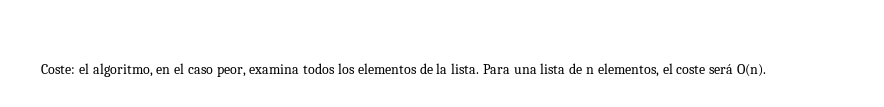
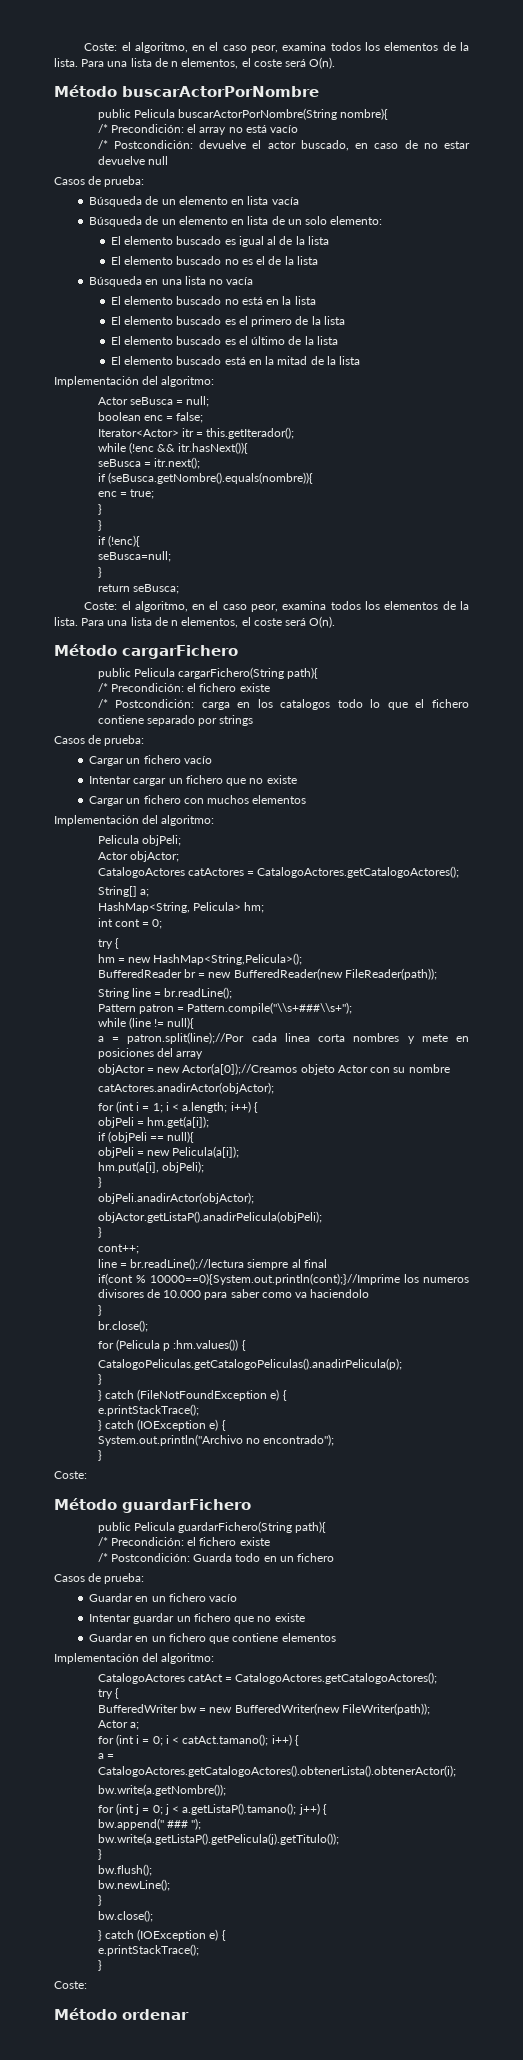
+ Método buscarActorPorNombre
+ public Pelicula buscarActorPorNombre(String nombre){
+ /* Precondición: el array no está vacío
+ /* Postcondición: devuelve el actor buscado, en caso de no estar devuelve null
+ Casos de prueba:
+ Búsqueda de un elemento en lista vacía
+ Búsqueda de un elemento en lista de un solo elemento:
+ El elemento buscado es igual al de la lista
+ El elemento buscado no es el de la lista
+ Búsqueda en una lista no vacía
+ El elemento buscado no está en la lista
+ El elemento buscado es el primero de la lista
+ El elemento buscado es el último de la lista
+ El elemento buscado está en la mitad de la lista
+ Implementación del algoritmo:
+ Actor seBusca = null;
+ boolean enc = false;
+ Iterator<Actor> itr = this.getIterador();
+ while (!enc && itr.hasNext()){
+ seBusca = itr.next();
+ if (seBusca.getNombre().equals(nombre)){
+ enc = true;
+ }
+ }
+ if (!enc){
+ seBusca=null;
+ }
+ return seBusca;
+ Coste: el algoritmo, en el caso peor, examina todos los elementos de la lista. Para una lista de n elementos, el coste será O(n).
+ Método cargarFichero
+ public Pelicula cargarFichero(String path){
+ /* Precondición: el fichero existe
+ /* Postcondición: carga en los catalogos todo lo que el fichero contiene separado por strings
+ Casos de prueba:
+ Cargar un fichero vacío
+ Intentar cargar un fichero que no existe
+ Cargar un fichero con muchos elementos
+ Implementación del algoritmo:
+ Pelicula objPeli;
+ Actor objActor;
+ CatalogoActores catActores = CatalogoActores.getCatalogoActores();
+ String[] a;
+ HashMap<String, Pelicula> hm;
+ int cont = 0;
+ try {
+ hm = new HashMap<String,Pelicula>();
+ BufferedReader br = new BufferedReader(new FileReader(path));
+ String line = br.readLine();
+ Pattern patron = Pattern.compile("\\s+###\\s+");
+ while (line != null){
+ a = patron.split(line);//Por cada linea corta nombres y mete en posiciones del array
+ objActor = new Actor(a[0]);//Creamos objeto Actor con su nombre
+ catActores.anadirActor(objActor);
+ for (int i = 1; i < a.length; i++) {
+ objPeli = hm.get(a[i]);
+ if (objPeli == null){
+ objPeli = new Pelicula(a[i]);
+ hm.put(a[i], objPeli);
+ }
+ objPeli.anadirActor(objActor);
+ objActor.getListaP().anadirPelicula(objPeli);
+ }
+ cont++;
+ line = br.readLine();//lectura siempre al final
+ if(cont % 10000==0){System.out.println(cont);}//Imprime los numeros divisores de 10.000 para saber como va haciendolo
+ }
+ br.close();
+ for (Pelicula p :hm.values()) {
+ CatalogoPeliculas.getCatalogoPeliculas().anadirPelicula(p);
+ }
+ } catch (FileNotFoundException e) {
+ e.printStackTrace();
+ } catch (IOException e) {
+ System.out.println("Archivo no encontrado");
+ }
+ Coste:
+ Método guardarFichero
+ public Pelicula guardarFichero(String path){
+ /* Precondición: el fichero existe
+ /* Postcondición: Guarda todo en un fichero
+ Casos de prueba:
+ Guardar en un fichero vacío
+ Intentar guardar un fichero que no existe
+ Guardar en un fichero que contiene elementos
+ Implementación del algoritmo:
+ CatalogoActores catAct = CatalogoActores.getCatalogoActores();
+ try {
+ BufferedWriter bw = new BufferedWriter(new FileWriter(path));
+ Actor a;
+ for (int i = 0; i < catAct.tamano(); i++) {
+ a = CatalogoActores.getCatalogoActores().obtenerLista().obtenerActor(i);
+ bw.write(a.getNombre());
+ for (int j = 0; j < a.getListaP().tamano(); j++) {
+ bw.append(" ### ");
+ bw.write(a.getListaP().getPelicula(j).getTitulo());
+ }
+ bw.flush();
+ bw.newLine();
+ }
+ bw.close();
+ } catch (IOException e) {
+ e.printStackTrace();
+ }
+ Coste:
+ Método ordenar

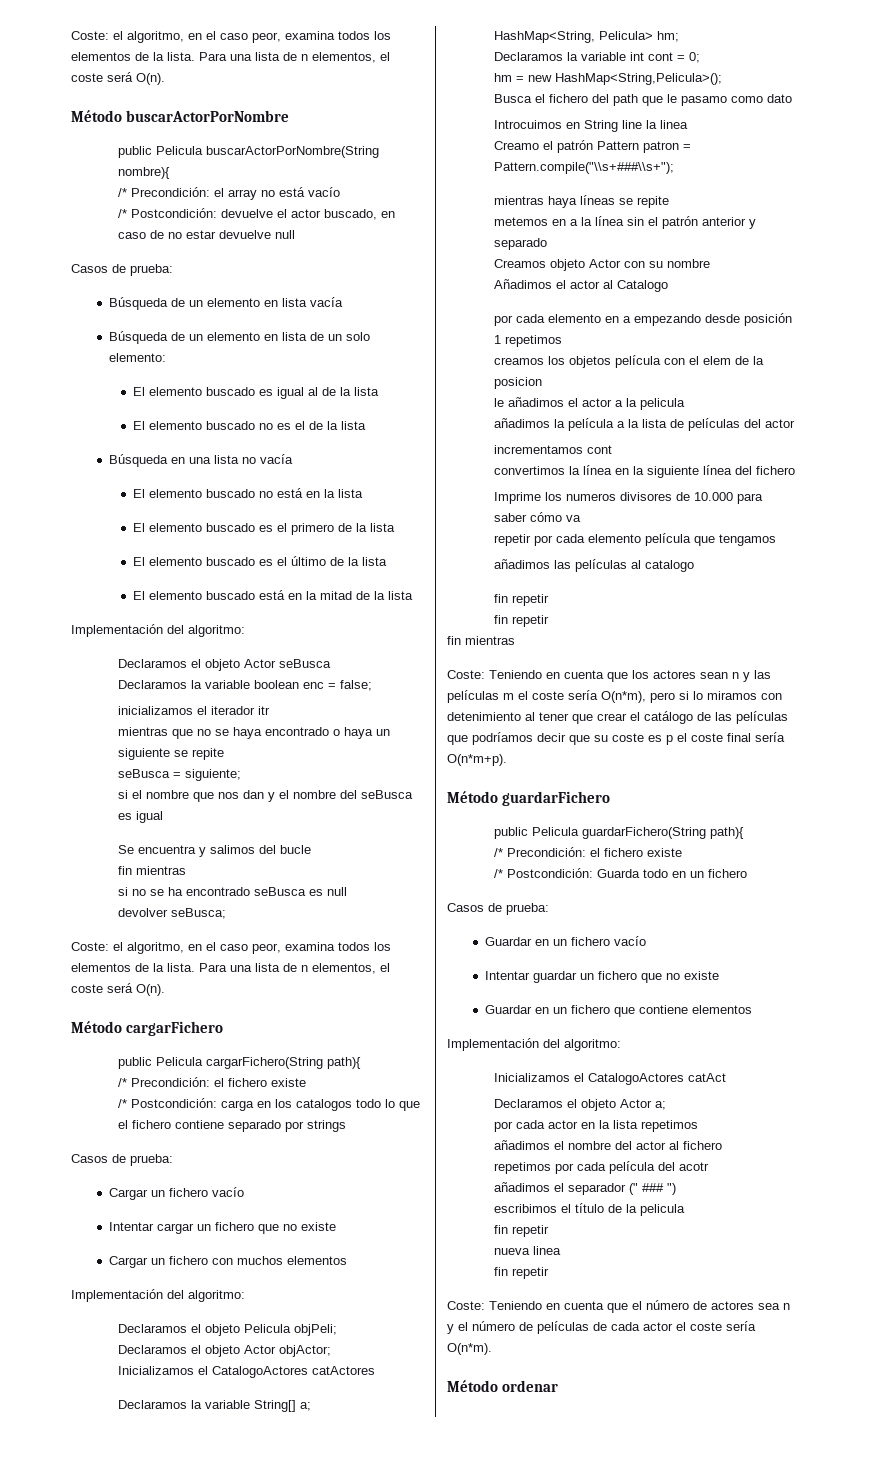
- Actor seBusca = null;
- boolean enc = false;
+ Declaramos el objeto Actor seBusca
+ Declaramos la variable boolean enc = false;
- Iterator<Actor> itr = this.getIterador();
- while (!enc && itr.hasNext()){
- seBusca = itr.next();
- if (seBusca.getNombre().equals(nombre)){
- enc = true;
- }
- }
- if (!enc){
- seBusca=null;
- }
- return seBusca;
+ inicializamos el iterador itr
+ mientras que no se haya encontrado o haya un siguiente se repite
+ seBusca = siguiente;
+ si el nombre que nos dan y el nombre del seBusca es igual
+ Se encuentra y salimos del bucle
+ fin mientras
+ si no se ha encontrado seBusca es null
+ devolver seBusca;
- Pelicula objPeli;
+ Declaramos el objeto Pelicula objPeli;
- Actor objActor;
+ Declaramos el objeto Actor objActor;
- CatalogoActores catActores = CatalogoActores.getCatalogoActores();
- String[] a;
+ Inicializamos el CatalogoActores catActores
+ Declaramos la variable String[] a;
- int cont = 0;
- try {
+ Declaramos la variable int cont = 0;
- BufferedReader br = new BufferedReader(new FileReader(path));
- String line = br.readLine();
- Pattern patron = Pattern.compile("\\s+###\\s+");
- while (line != null){
- a = patron.split(line);//Por cada linea corta nombres y mete en posiciones del array
- objActor = new Actor(a[0]);//Creamos objeto Actor con su nombre
+ Busca el fichero del path que le pasamo como dato
+ Introcuimos en String line la linea
+ Creamo el patrón Pattern patron = Pattern.compile("\\s+###\\s+");
+ mientras haya líneas se repite
+ metemos en a la línea sin el patrón anterior y separado
+ Creamos objeto Actor con su nombre
- catActores.anadirActor(objActor);
- for (int i = 1; i < a.length; i++) {
- objPeli = hm.get(a[i]);
- if (objPeli == null){
- objPeli = new Pelicula(a[i]);
- hm.put(a[i], objPeli);
- }
- objPeli.anadirActor(objActor);
- objActor.getListaP().anadirPelicula(objPeli);
- }
- cont++;
- line = br.readLine();//lectura siempre al final
- if(cont % 10000==0){System.out.println(cont);}//Imprime los numeros divisores de 10.000 para saber como va haciendolo
- }
- br.close();
- for (Pelicula p :hm.values()) {
- CatalogoPeliculas.getCatalogoPeliculas().anadirPelicula(p);
- }
- } catch (FileNotFoundException e) {
- e.printStackTrace();
- } catch (IOException e) {
- System.out.println("Archivo no encontrado");
- }
- Coste:
+ Añadimos el actor al Catalogo
+ por cada elemento en a empezando desde posición 1 repetimos
+ creamos los objetos película con el elem de la posicion
+ le añadimos el actor a la pelicula
+ añadimos la película a la lista de películas del actor
+ incrementamos cont
+ convertimos la línea en la siguiente línea del fichero
+ Imprime los numeros divisores de 10.000 para saber cómo va
+ repetir por cada elemento película que tengamos
+ añadimos las películas al catalogo
+ fin repetir
+ fin repetir
+ fin mientras
+ Coste: Teniendo en cuenta que los actores sean n y las películas m el coste sería O(n*m), pero si lo miramos con detenimiento al tener que crear el catálogo de las películas que podríamos decir que su coste es p el coste final sería O(n*m+p).
- CatalogoActores catAct = CatalogoActores.getCatalogoActores();
- try {
- BufferedWriter bw = new BufferedWriter(new FileWriter(path));
- Actor a;
- for (int i = 0; i < catAct.tamano(); i++) {
- a = CatalogoActores.getCatalogoActores().obtenerLista().obtenerActor(i);
- bw.write(a.getNombre());
- for (int j = 0; j < a.getListaP().tamano(); j++) {
- bw.append(" ### ");
- bw.write(a.getListaP().getPelicula(j).getTitulo());
- }
- bw.flush();
- bw.newLine();
- }
- bw.close();
- } catch (IOException e) {
- e.printStackTrace();
- }
- Coste:
+ Inicializamos el CatalogoActores catAct
+ Declaramos el objeto Actor a;
+ por cada actor en la lista repetimos
+ añadimos el nombre del actor al fichero
+ repetimos por cada película del acotr
+ añadimos el separador (" ### ")
+ escribimos el título de la pelicula
+ fin repetir
+ nueva linea
+ fin repetir
+ Coste: Teniendo en cuenta que el número de actores sea n y el número de películas de cada actor el coste sería O(n*m).

